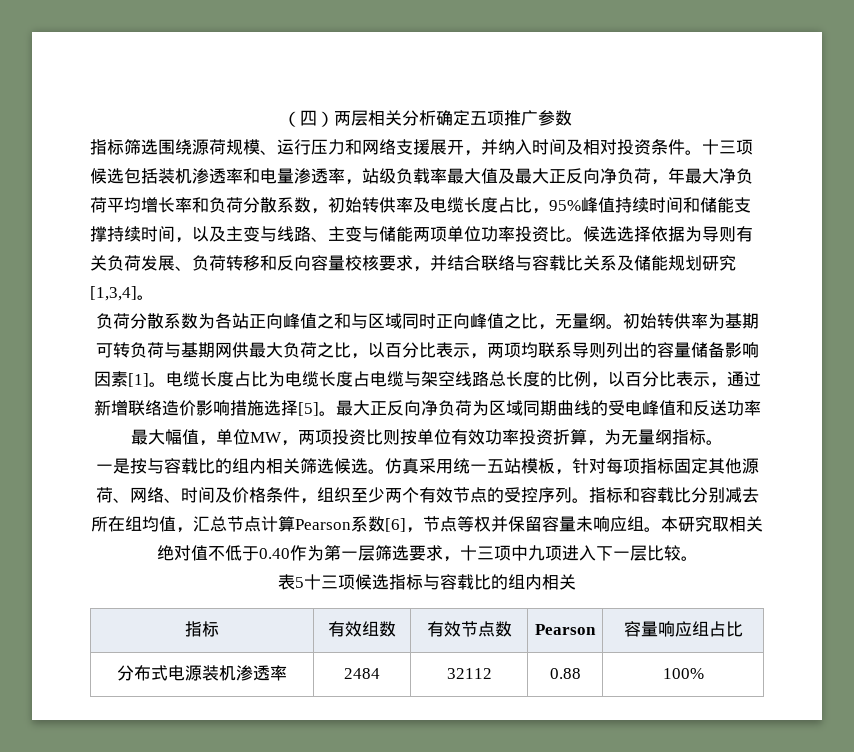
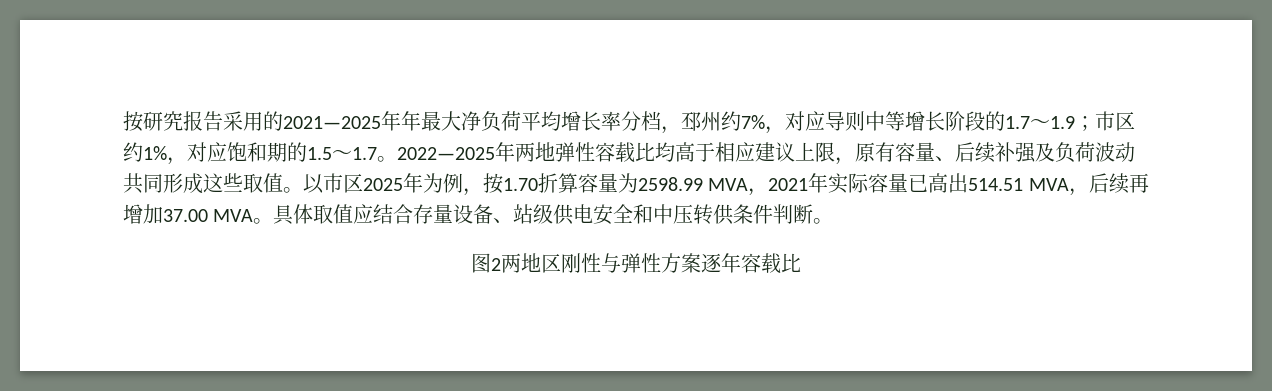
- （四）两层相关分析确定五项推广参数
- 指标筛选围绕源荷规模、运行压力和网络支援展开，并纳入时间及相对投资条件。十三项候选包括装机渗透率和电量渗透率，站级负载率最大值及最大正反向净负荷，年最大净负荷平均增长率和负荷分散系数，初始转供率及电缆长度占比，95%峰值持续时间和储能支撑持续时间，以及主变与线路、主变与储能两项单位功率投资比。候选选择依据为导则有关负荷发展、负荷转移和反向容量校核要求，并结合联络与容载比关系及储能规划研究[1,3,4]。
- 负荷分散系数为各站正向峰值之和与区域同时正向峰值之比，无量纲。初始转供率为基期可转负荷与基期网供最大负荷之比，以百分比表示，两项均联系导则列出的容量储备影响因素[1]。电缆长度占比为电缆长度占电缆与架空线路总长度的比例，以百分比表示，通过新增联络造价影响措施选择[5]。最大正反向净负荷为区域同期曲线的受电峰值和反送功率最大幅值，单位MW，两项投资比则按单位有效功率投资折算，为无量纲指标。
- 一是按与容载比的组内相关筛选候选。仿真采用统一五站模板，针对每项指标固定其他源荷、网络、时间及价格条件，组织至少两个有效节点的受控序列。指标和容载比分别减去所在组均值，汇总节点计算Pearson系数[6]，节点等权并保留容量未响应组。本研究取相关绝对值不低于0.40作为第一层筛选要求，十三项中九项进入下一层比较。
- 表5十三项候选指标与容载比的组内相关
- 指标 | 有效组数 | 有效节点数 | Pearson | 容量响应组占比
- 分布式电源装机渗透率 | 2484 | 32112 | 0.88 | 100%
+ 按研究报告采用的2021—2025年年最大净负荷平均增长率分档，邳州约7%，对应导则中等增长阶段的1.7～1.9；市区约1%，对应饱和期的1.5～1.7。2022—2025年两地弹性容载比均高于相应建议上限，原有容量、后续补强及负荷波动共同形成这些取值。以市区2025年为例，按1.70折算容量为2598.99 MVA，2021年实际容量已高出514.51 MVA，后续再增加37.00 MVA。具体取值应结合存量设备、站级供电安全和中压转供条件判断。
+ 图2两地区刚性与弹性方案逐年容载比

